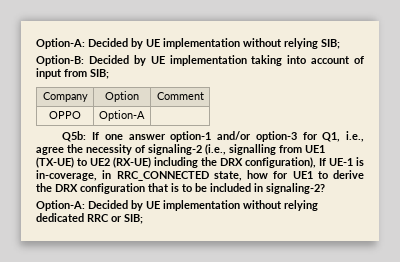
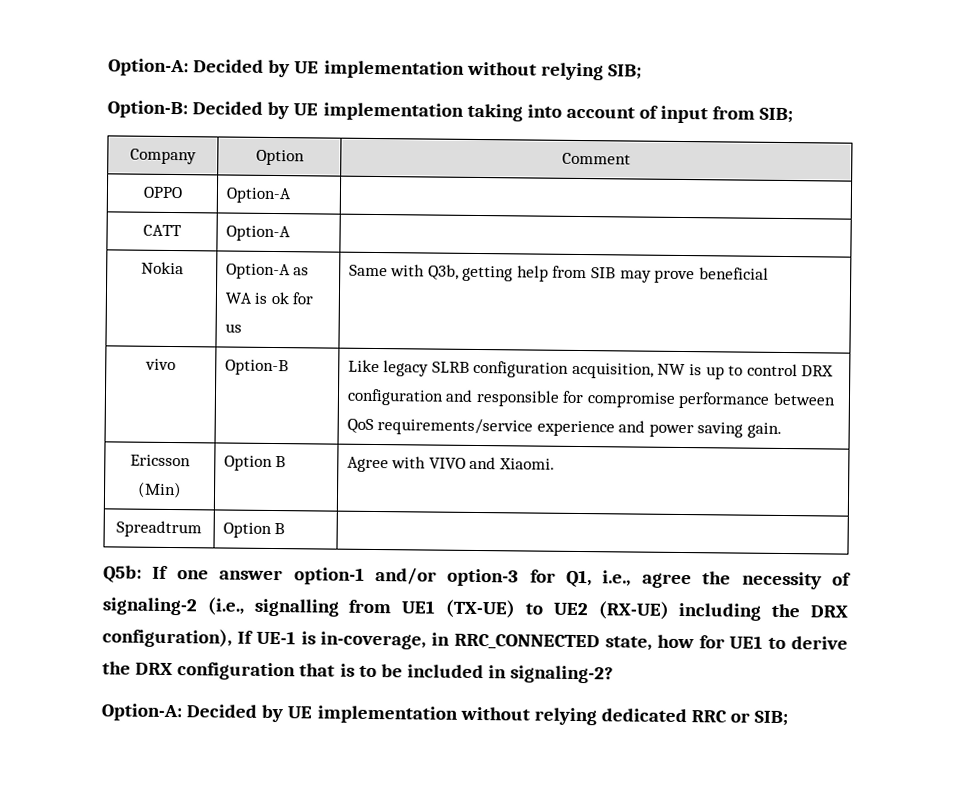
+ CATT | Option-A |
+ Nokia | Option-A as WA is ok for us | Same with Q3b, getting help from SIB may prove beneficial
+ vivo | Option-B | Like legacy SLRB configuration acquisition, NW is up to control DRX configuration and responsible for compromise performance between QoS requirements/service experience and power saving gain.
+ Ericsson (Min) | Option B | Agree with VIVO and Xiaomi.
+ Spreadtrum | Option B |

